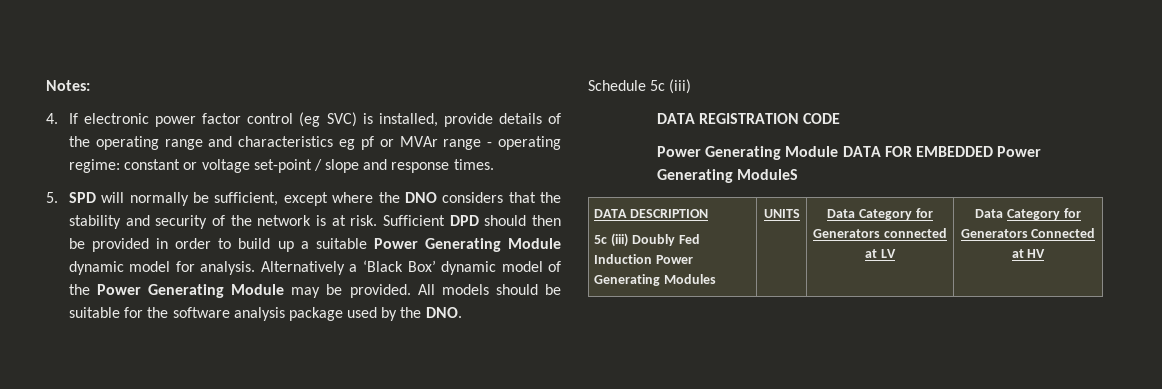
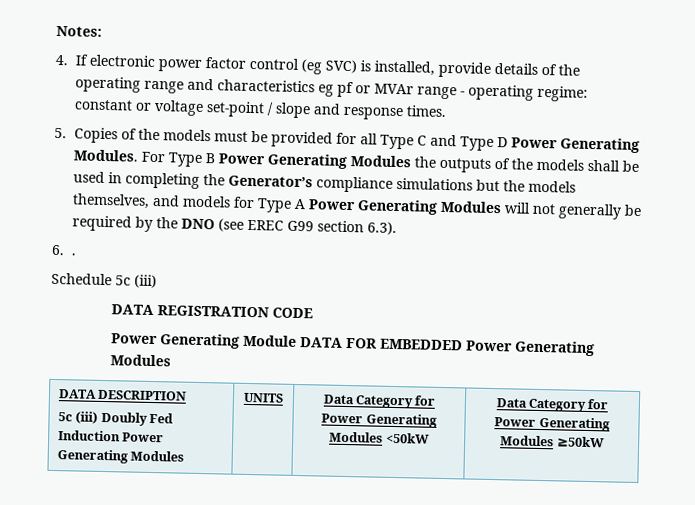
- 5. SPD will normally be sufficient, except where the DNO considers that the stability and security of the network is at risk. Sufficient DPD should then be provided in order to build up a suitable Power Generating Module dynamic model for analysis. Alternatively a ‘Black Box’ dynamic model of the Power Generating Module may be provided. All models should be suitable for the software analysis package used by the DNO.
+ 5. Copies of the models must be provided for all Type C and Type D Power Generating Modules. For Type B Power Generating Modules the outputs of the models shall be used in completing the Generator’s compliance simulations but the models themselves, and models for Type A Power Generating Modules will not generally be required by the DNO (see EREC G99 section 6.3).
+ 6. .
- Power Generating Module DATA FOR EMBEDDED Power Generating ModuleS
+ Power Generating Module DATA FOR EMBEDDED Power Generating Modules
  DATA DESCRIPTION
- 5c (iii) Doubly Fed Induction Power Generating Modules | UNITS | Data Category for Generators connected at LV | Data Category for Generators Connected at HV
+ 5c (iii) Doubly Fed Induction Power Generating Modules | UNITS | Data Category for Power Generating Modules <50kW | Data Category for Power Generating Modules ≥50kW

